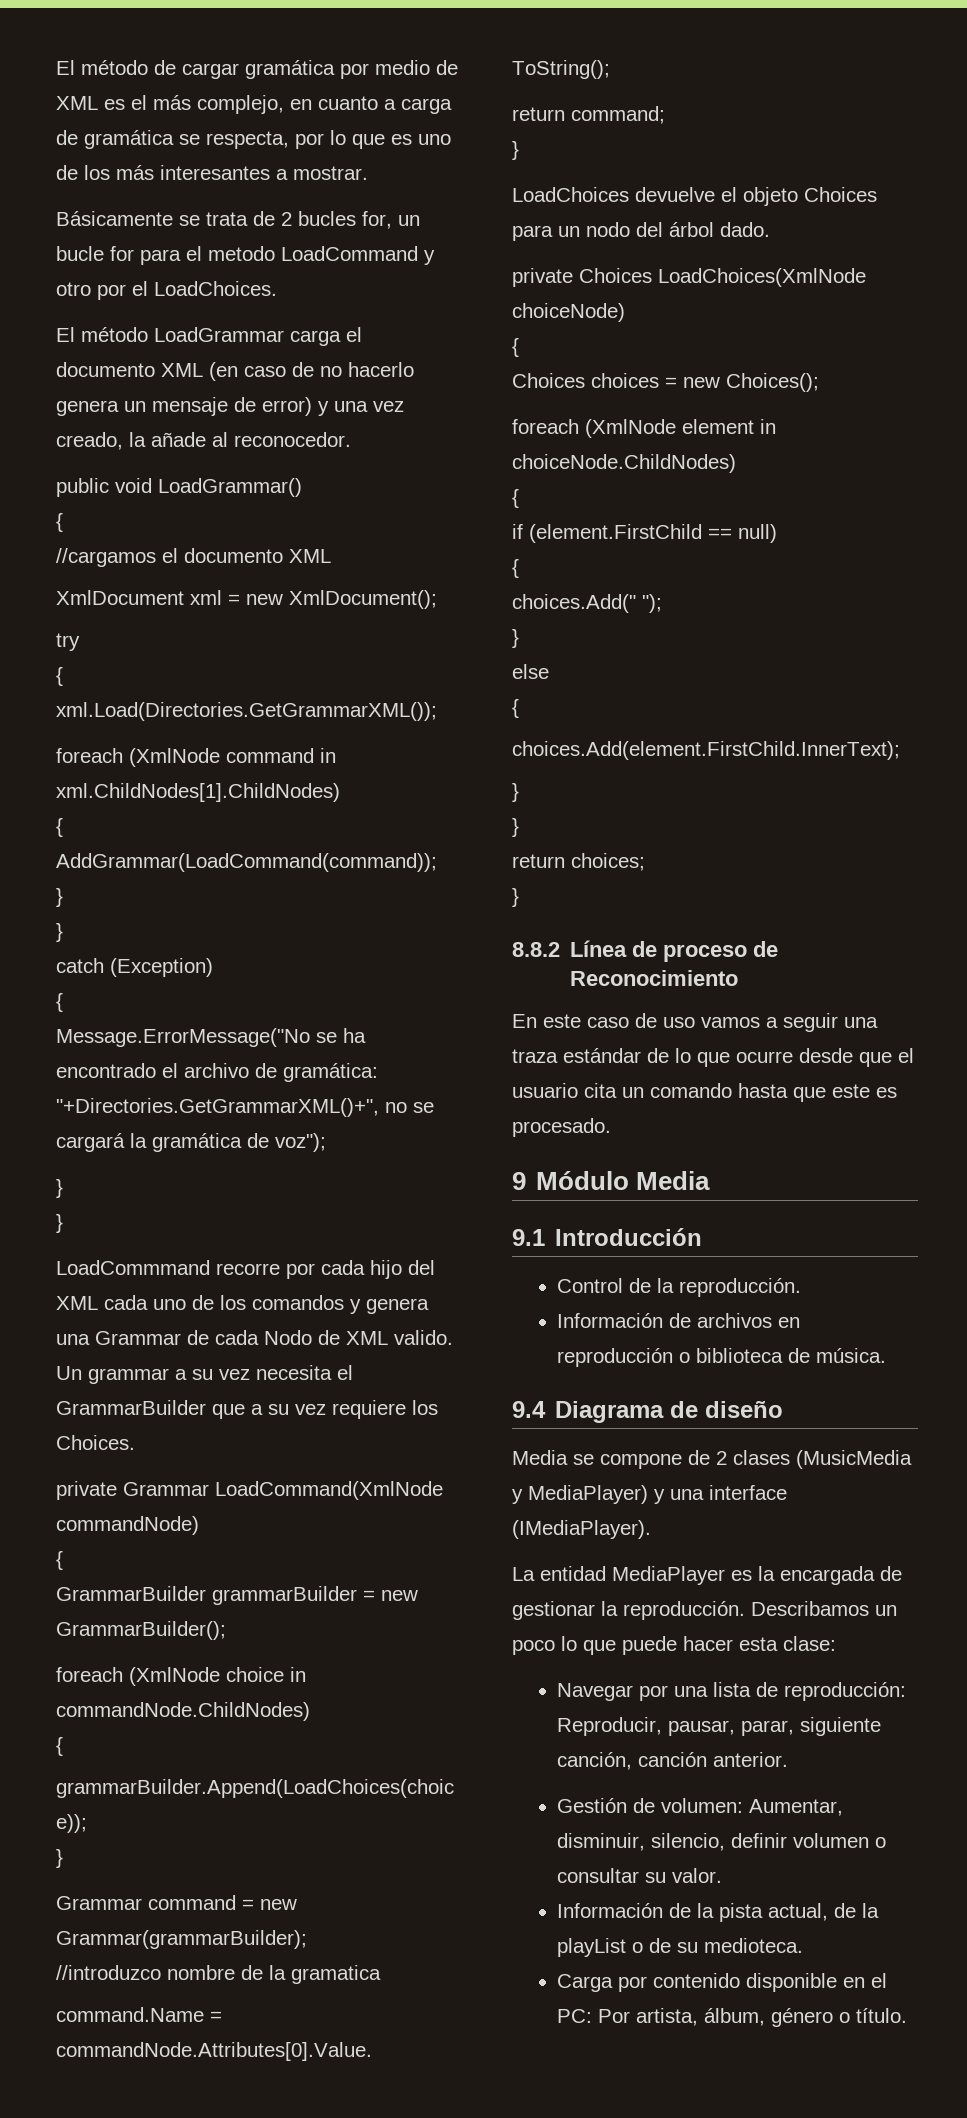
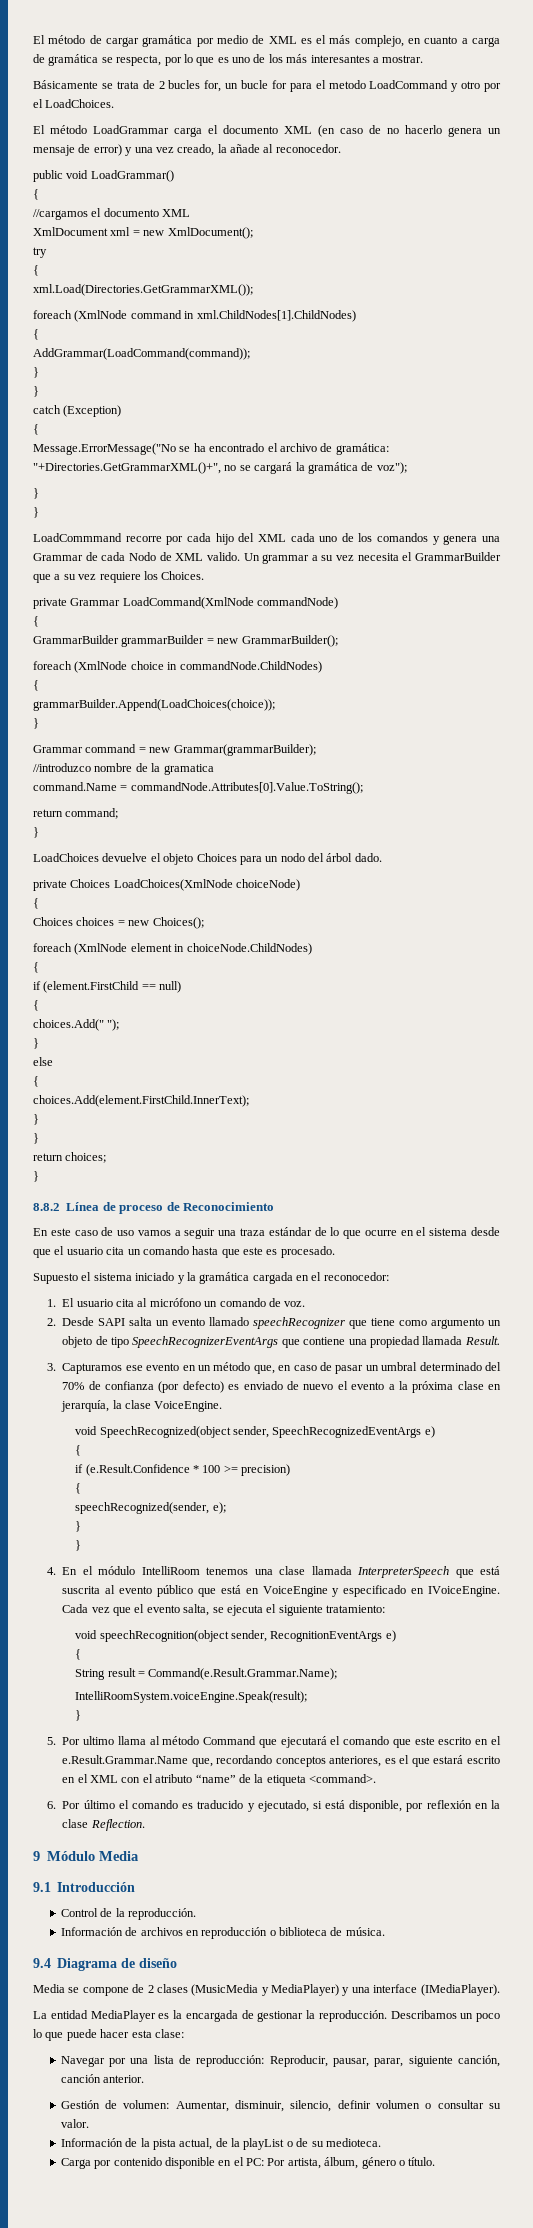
- En este caso de uso vamos a seguir una traza estándar de lo que ocurre desde que el usuario cita un comando hasta que este es procesado.
+ En este caso de uso vamos a seguir una traza estándar de lo que ocurre en el sistema desde que el usuario cita un comando hasta que este es procesado.
+ Supuesto el sistema iniciado y la gramática cargada en el reconocedor:
+ 1. El usuario cita al micrófono un comando de voz.
+ 2. Desde SAPI salta un evento llamado speechRecognizer que tiene como argumento un objeto de tipo SpeechRecognizerEventArgs que contiene una propiedad llamada Result.
+ 3. Capturamos ese evento en un método que, en caso de pasar un umbral determinado del 70% de confianza (por defecto) es enviado de nuevo el evento a la próxima clase en jerarquía, la clase VoiceEngine.
+ void SpeechRecognized(object sender, SpeechRecognizedEventArgs e)
+ {
+ if (e.Result.Confidence * 100 >= precision)
+ {
+ speechRecognized(sender, e);
+ }
+ }
+ 4. En el módulo IntelliRoom tenemos una clase llamada InterpreterSpeech que está suscrita al evento público que está en VoiceEngine y especificado en IVoiceEngine. Cada vez que el evento salta, se ejecuta el siguiente tratamiento:
+ void speechRecognition(object sender, RecognitionEventArgs e)
+ {
+ String result = Command(e.Result.Grammar.Name);
+ IntelliRoomSystem.voiceEngine.Speak(result);
+ }
+ 5. Por ultimo llama al método Command que ejecutará el comando que este escrito en el e.Result.Grammar.Name que, recordando conceptos anteriores, es el que estará escrito en el XML con el atributo “name” de la etiqueta <command>.
+ 6. Por último el comando es traducido y ejecutado, si está disponible, por reflexión en la clase Reflection.

